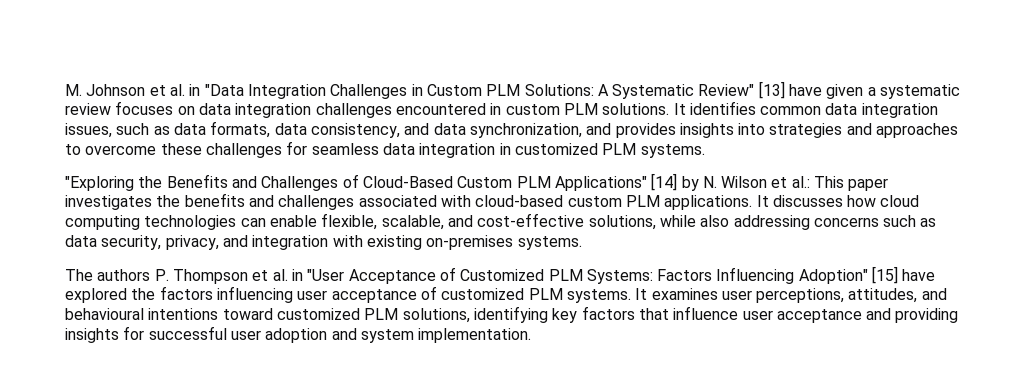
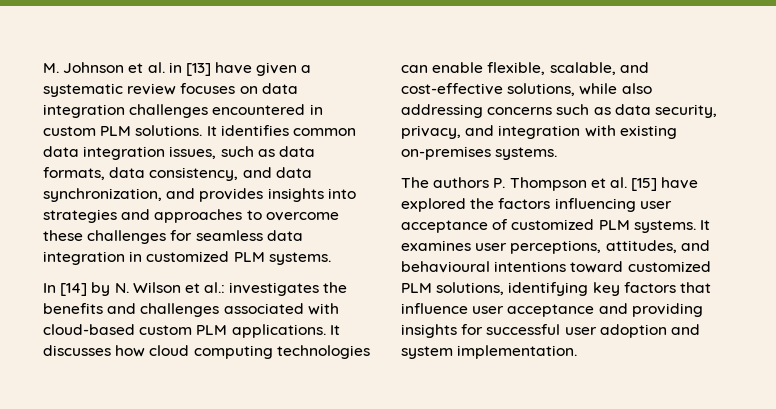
- M. Johnson et al. in "Data Integration Challenges in Custom PLM Solutions: A Systematic Review" [13] have given a systematic review focuses on data integration challenges encountered in custom PLM solutions.
+ M. Johnson et al. in [13] have given a systematic review focuses on data integration challenges encountered in custom PLM solutions.
- "Exploring the Benefits and Challenges of Cloud-Based Custom PLM Applications" [14] by N. Wilson et al.: This paper investigates the benefits and challenges associated with cloud-based custom PLM applications.
+ In [14] by N. Wilson et al.: investigates the benefits and challenges associated with cloud-based custom PLM applications.
- The authors P. Thompson et al. in "User Acceptance of Customized PLM Systems: Factors Influencing Adoption" [15] have explored the factors influencing user acceptance of customized PLM systems.
+ The authors P. Thompson et al. [15] have explored the factors influencing user acceptance of customized PLM systems.

